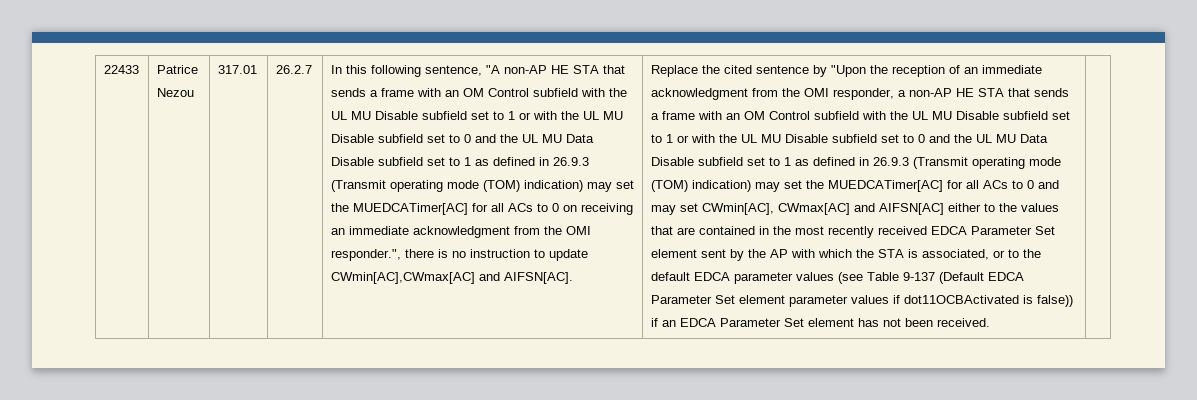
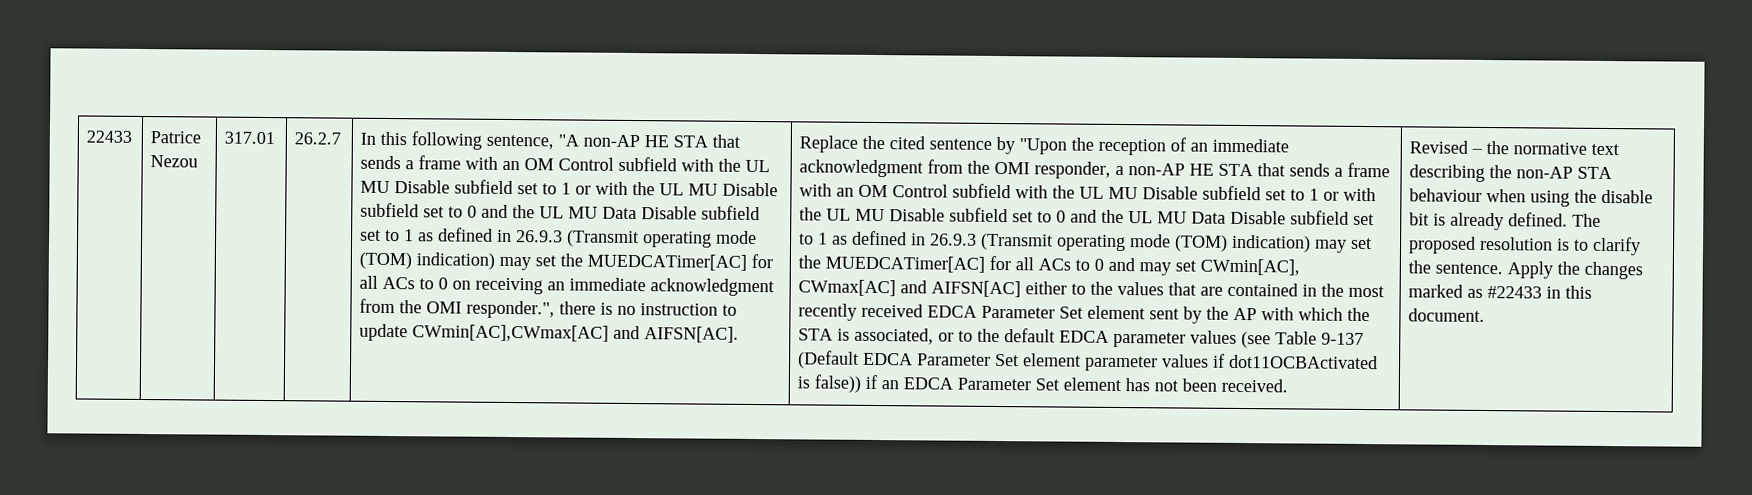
+ Revised – the normative text describing the non-AP STA behaviour when using the disable bit is already defined. The proposed resolution is to clarify the sentence. Apply the changes marked as #22433 in this document.

